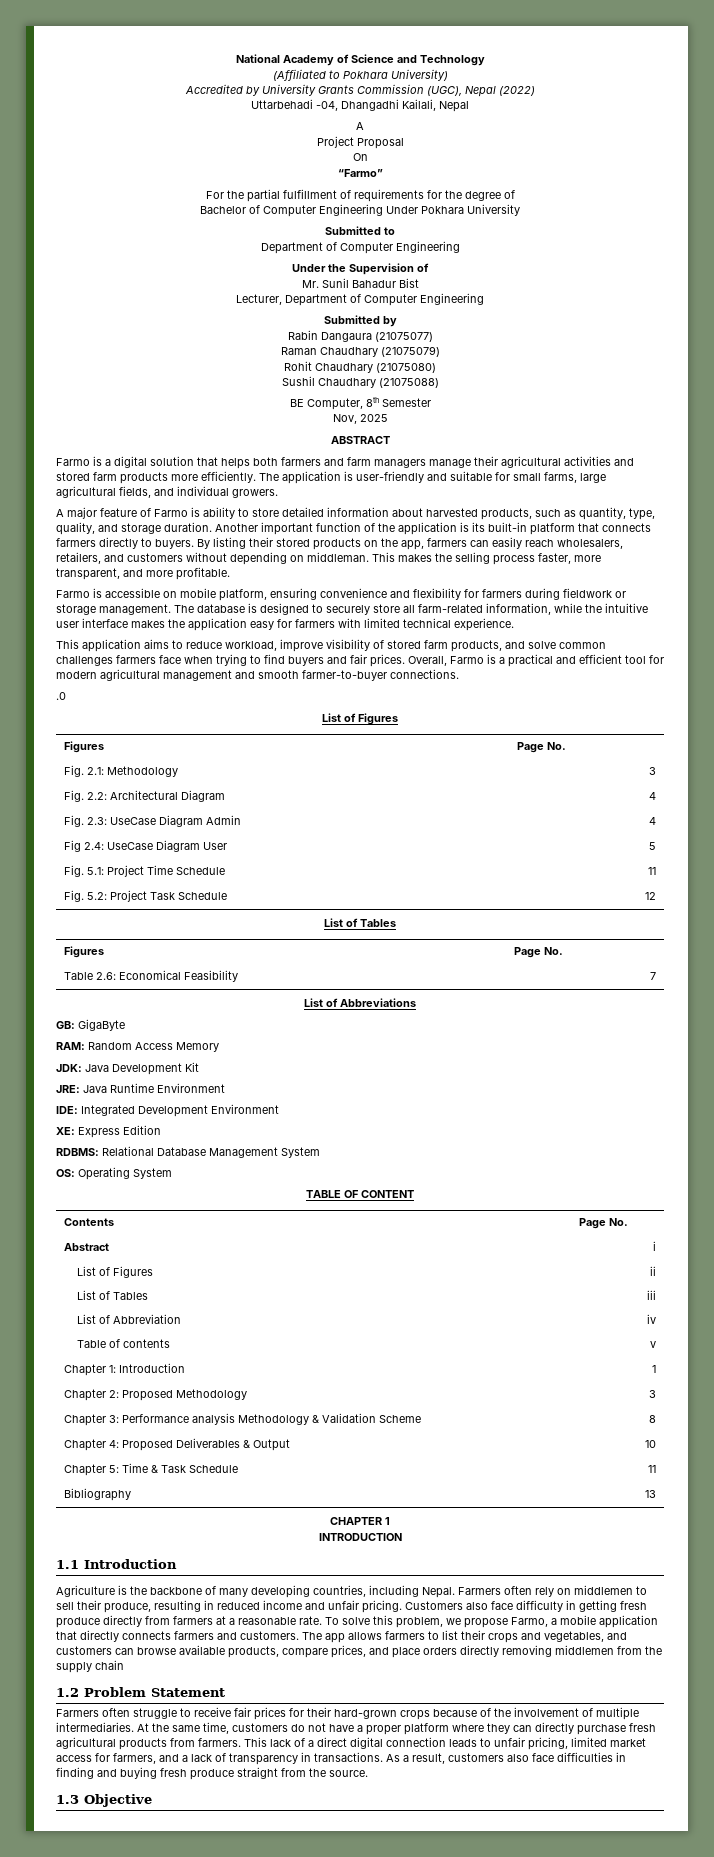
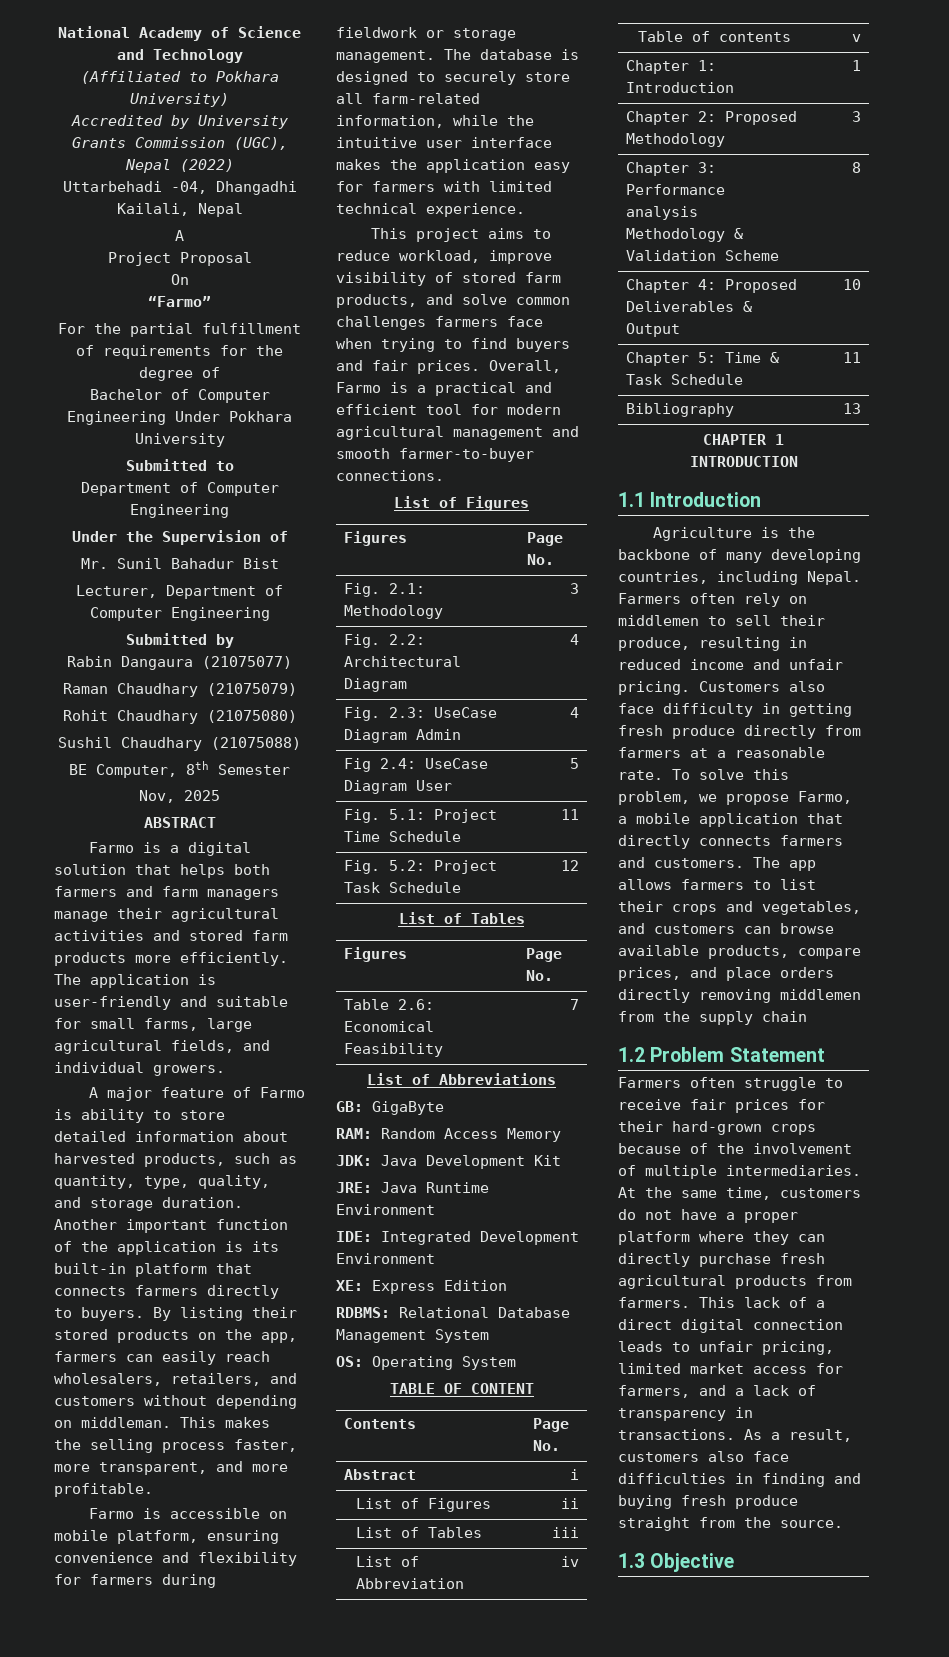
- This application aims to reduce workload, improve visibility of stored farm products, and solve common challenges farmers face when trying to find buyers and fair prices.
+ This project aims to reduce workload, improve visibility of stored farm products, and solve common challenges farmers face when trying to find buyers and fair prices.
- .0

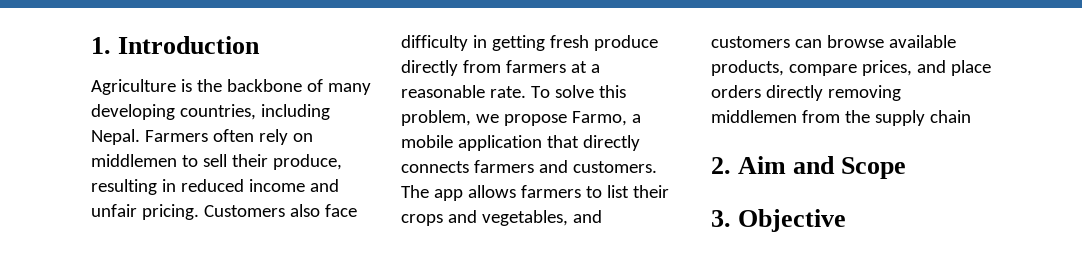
- National Academy of Science and Technology
- (Affiliated to Pokhara University)
- Accredited by University Grants Commission (UGC), Nepal (2022)
- Uttarbehadi -04, Dhangadhi Kailali, Nepal
- A
- Project Proposal
- On
- “Farmo”
- For the partial fulfillment of requirements for the degree of
- Bachelor of Computer Engineering Under Pokhara University
- Submitted to
- Department of Computer Engineering
- Under the Supervision of
- Mr. Sunil Bahadur Bist
- Lecturer, Department of Computer Engineering
- Submitted by
- Rabin Dangaura (21075077)
- Raman Chaudhary (21075079)
- Rohit Chaudhary (21075080)
- Sushil Chaudhary (21075088)
- BE Computer, 8th Semester
- Nov, 2025
- ABSTRACT
- Farmo is a digital solution that helps both farmers and farm managers manage their agricultural activities and stored farm products more efficiently. The application is user-friendly and suitable for small farms, large agricultural fields, and individual growers.
- A major feature of Farmo is ability to store detailed information about harvested products, such as quantity, type, quality, and storage duration. Another important function of the application is its built-in platform that connects farmers directly to buyers. By listing their stored products on the app, farmers can easily reach wholesalers, retailers, and customers without depending on middleman. This makes the selling process faster, more transparent, and more profitable.
- Farmo is accessible on mobile platform, ensuring convenience and flexibility for farmers during fieldwork or storage management. The database is designed to securely store all farm-related information, while the intuitive user interface makes the application easy for farmers with limited technical experience.
- This project aims to reduce workload, improve visibility of stored farm products, and solve common challenges farmers face when trying to find buyers and fair prices. Overall, Farmo is a practical and efficient tool for modern agricultural management and smooth farmer-to-buyer connections.
- List of Figures
- Figures | Page No.
- Fig. 2.1: Methodology | 3
- Fig. 2.2: Architectural Diagram | 4
- Fig. 2.3: UseCase Diagram Admin | 4
- Fig 2.4: UseCase Diagram User | 5
- Fig. 5.1: Project Time Schedule | 11
- Fig. 5.2: Project Task Schedule | 12
- List of Tables
- Figures | Page No.
- Table 2.6: Economical Feasibility | 7
- List of Abbreviations
- GB: GigaByte
- RAM: Random Access Memory
- JDK: Java Development Kit
- JRE: Java Runtime Environment
- IDE: Integrated Development Environment
- XE: Express Edition
- RDBMS: Relational Database Management System
- OS: Operating System
- TABLE OF CONTENT
- Contents | Page No.
- Abstract | i
- List of Figures | ii
- List of Tables | iii
- List of Abbreviation | iv
- Table of contents | v
- Chapter 1: Introduction | 1
- Chapter 2: Proposed Methodology | 3
- Chapter 3: Performance analysis Methodology & Validation Scheme | 8
- Chapter 4: Proposed Deliverables & Output | 10
- Chapter 5: Time & Task Schedule | 11
- Bibliography | 13
- CHAPTER 1
- INTRODUCTION
- 1.1 Introduction
+ 1. Introduction
- 1.2 Problem Statement
- Farmers often struggle to receive fair prices for their hard-grown crops because of the involvement of multiple intermediaries. At the same time, customers do not have a proper platform where they can directly purchase fresh agricultural products from farmers. This lack of a direct digital connection leads to unfair pricing, limited market access for farmers, and a lack of transparency in transactions. As a result, customers also face difficulties in finding and buying fresh produce straight from the source.
- 1.3 Objective
+ 2. Aim and Scope
+ 3. Objective

